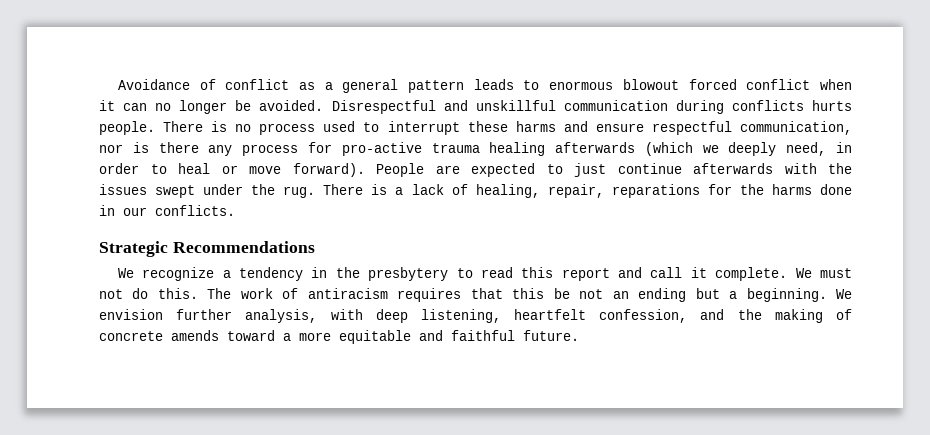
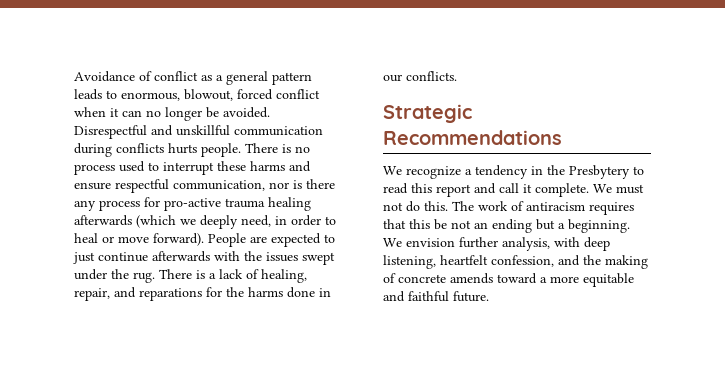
- Avoidance of conflict as a general pattern leads to enormous blowout forced conflict when it can no longer be avoided.
+ Avoidance of conflict as a general pattern leads to enormous, blowout, forced conflict when it can no longer be avoided.
- There is a lack of healing, repair, reparations for the harms done in our conflicts.
+ There is a lack of healing, repair, and reparations for the harms done in our conflicts.
- We recognize a tendency in the presbytery to read this report and call it complete.
+ We recognize a tendency in the Presbytery to read this report and call it complete.

